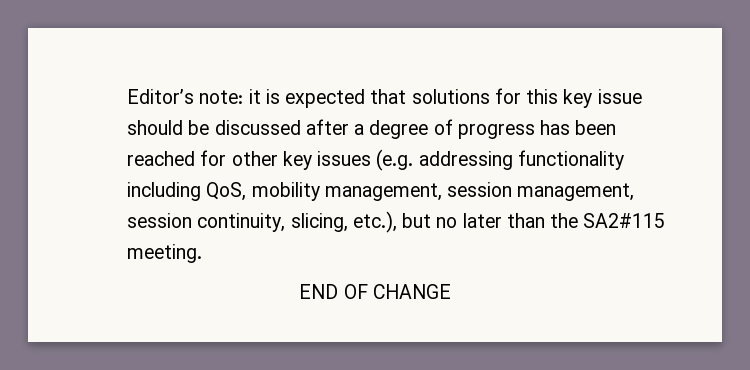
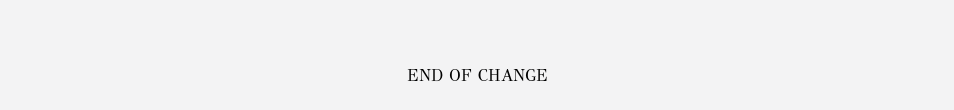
- Editor’s note: it is expected that solutions for this key issue should be discussed after a degree of progress has been reached for other key issues (e.g. addressing functionality including QoS, mobility management, session management, session continuity, slicing, etc.), but no later than the SA2#115 meeting.

